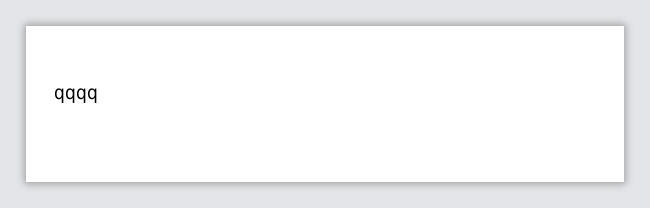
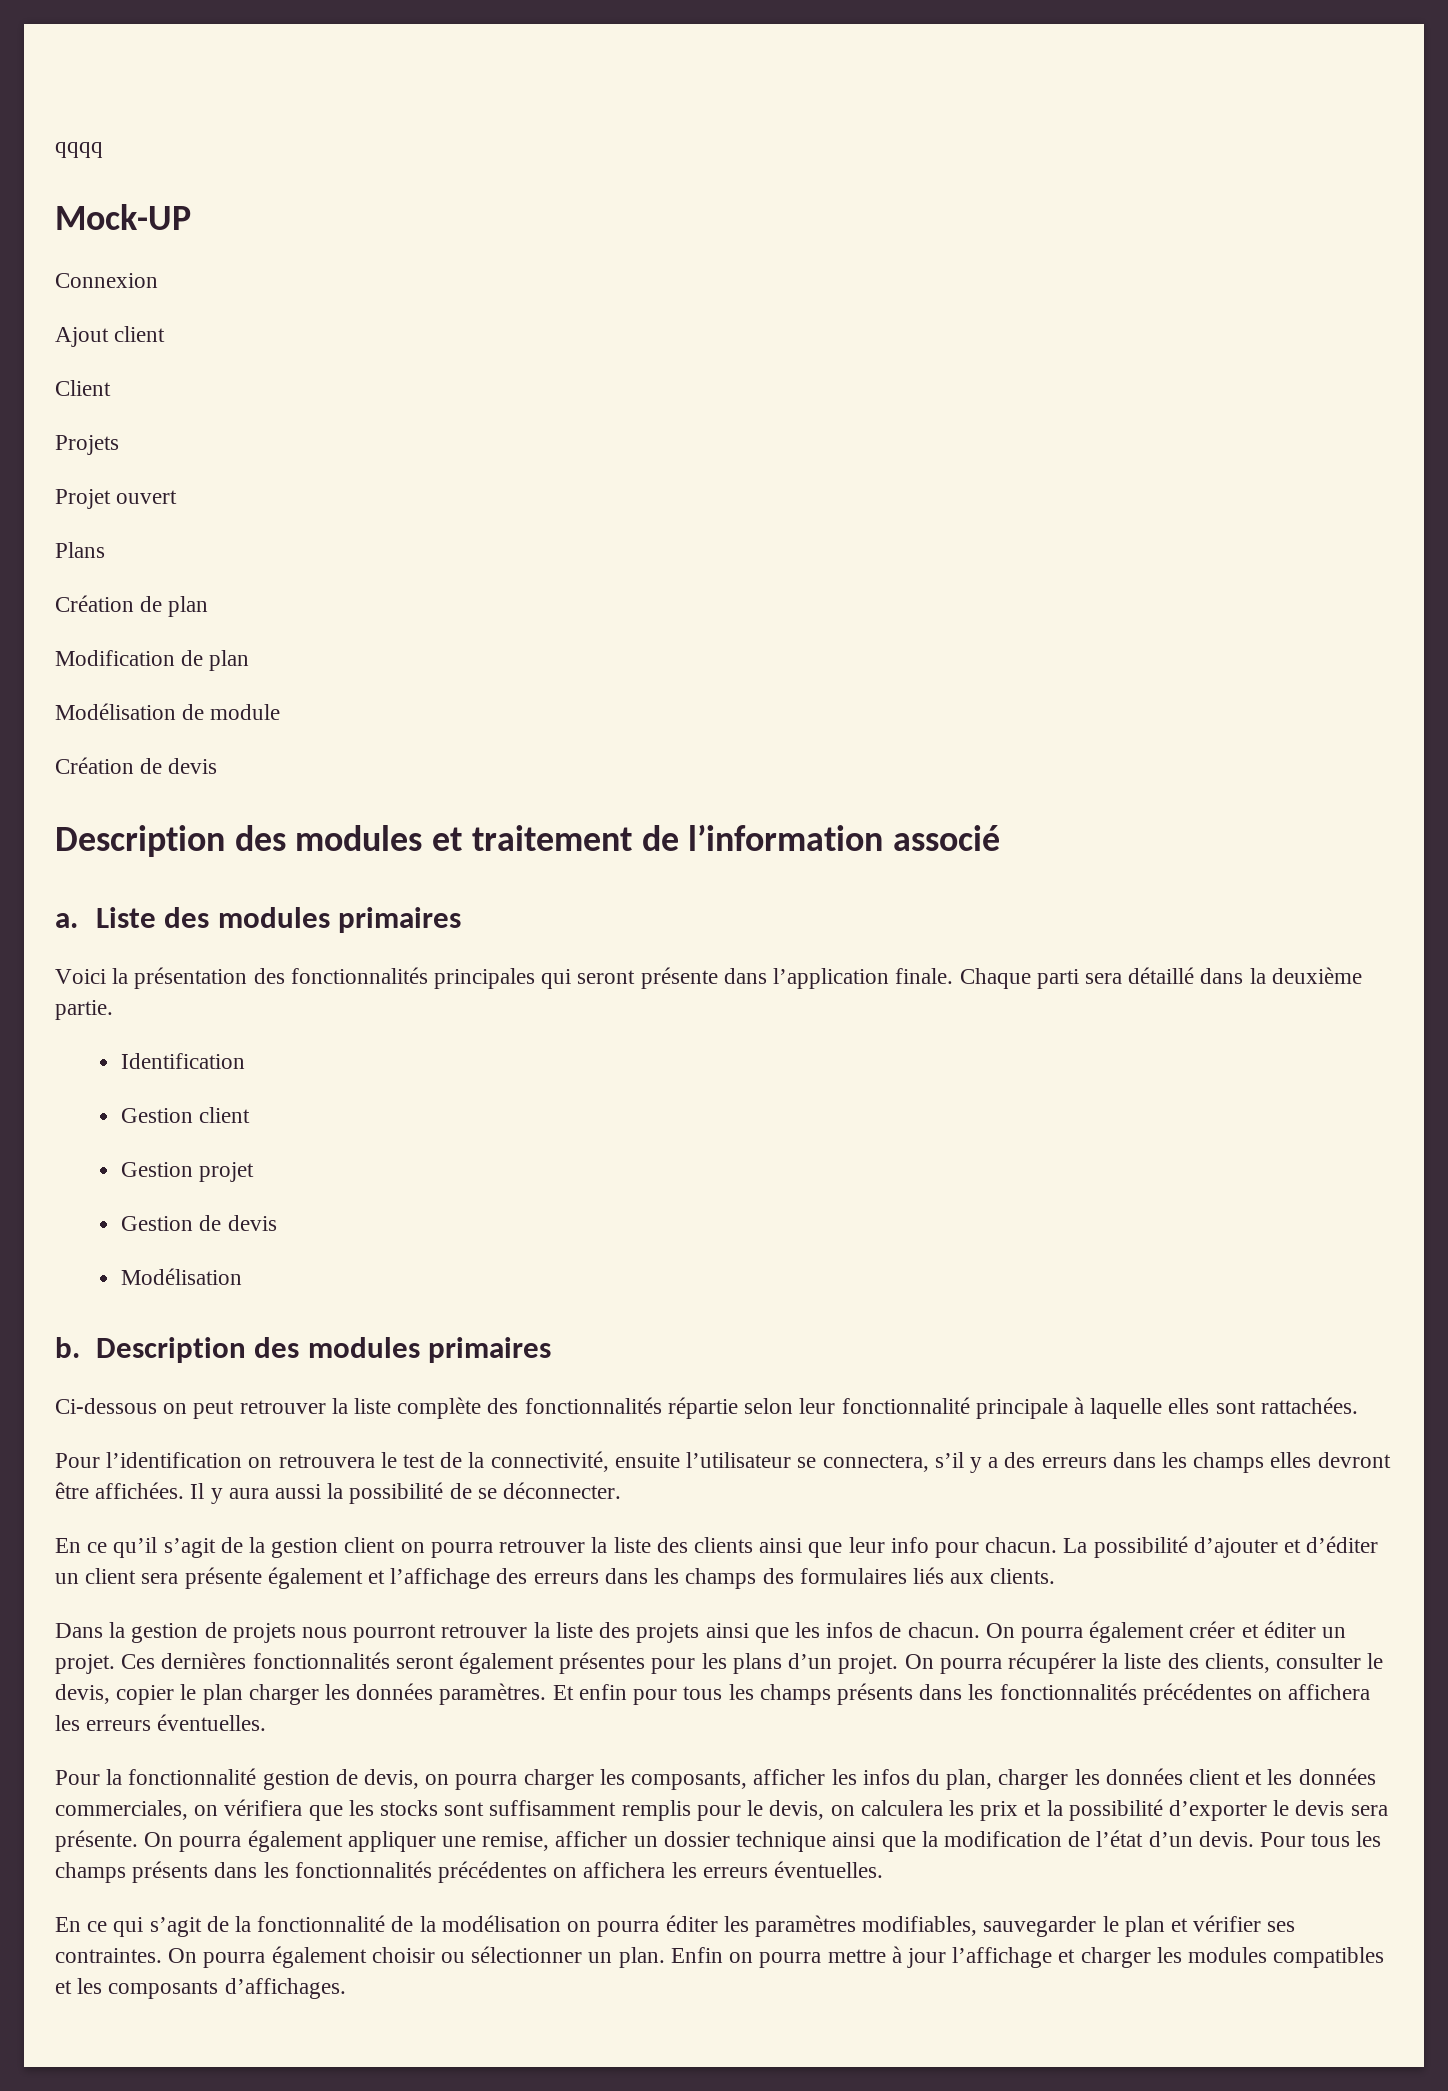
+ Mock-UP
+ Connexion
+ Ajout client
+ Client
+ Projets
+ Projet ouvert
+ Plans
+ Création de plan
+ Modification de plan
+ Modélisation de module
+ Création de devis
+ Description des modules et traitement de l’information associé
+ a. Liste des modules primaires
+ Voici la présentation des fonctionnalités principales qui seront présente dans l’application finale. Chaque parti sera détaillé dans la deuxième partie.
+ Identification
+ Gestion client
+ Gestion projet
+ Gestion de devis
+ Modélisation
+ b. Description des modules primaires
+ Ci-dessous on peut retrouver la liste complète des fonctionnalités répartie selon leur fonctionnalité principale à laquelle elles sont rattachées.
+ Pour l’identification on retrouvera le test de la connectivité, ensuite l’utilisateur se connectera, s’il y a des erreurs dans les champs elles devront être affichées. Il y aura aussi la possibilité de se déconnecter.
+ En ce qu’il s’agit de la gestion client on pourra retrouver la liste des clients ainsi que leur info pour chacun. La possibilité d’ajouter et d’éditer un client sera présente également et l’affichage des erreurs dans les champs des formulaires liés aux clients.
+ Dans la gestion de projets nous pourront retrouver la liste des projets ainsi que les infos de chacun. On pourra également créer et éditer un projet. Ces dernières fonctionnalités seront également présentes pour les plans d’un projet. On pourra récupérer la liste des clients, consulter le devis, copier le plan charger les données paramètres. Et enfin pour tous les champs présents dans les fonctionnalités précédentes on affichera les erreurs éventuelles.
+ Pour la fonctionnalité gestion de devis, on pourra charger les composants, afficher les infos du plan, charger les données client et les données commerciales, on vérifiera que les stocks sont suffisamment remplis pour le devis, on calculera les prix et la possibilité d’exporter le devis sera présente. On pourra également appliquer une remise, afficher un dossier technique ainsi que la modification de l’état d’un devis. Pour tous les champs présents dans les fonctionnalités précédentes on affichera les erreurs éventuelles.
+ En ce qui s’agit de la fonctionnalité de la modélisation on pourra éditer les paramètres modifiables, sauvegarder le plan et vérifier ses contraintes. On pourra également choisir ou sélectionner un plan. Enfin on pourra mettre à jour l’affichage et charger les modules compatibles et les composants d’affichages.

